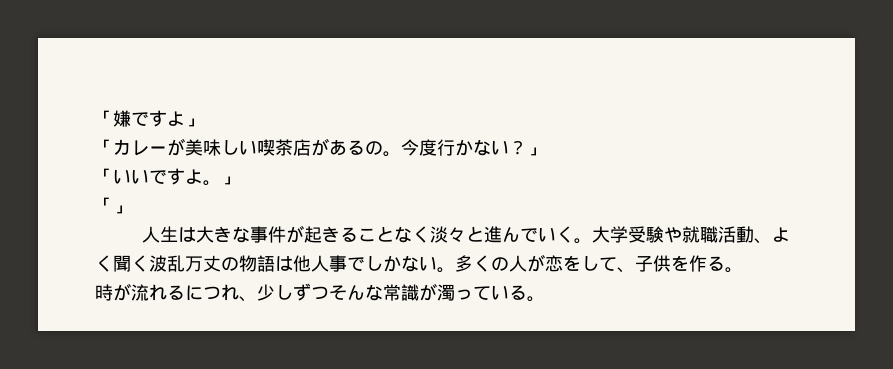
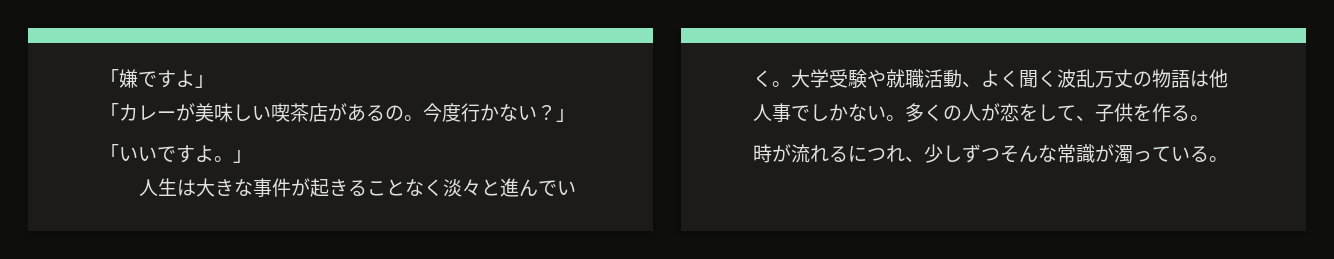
- 「」

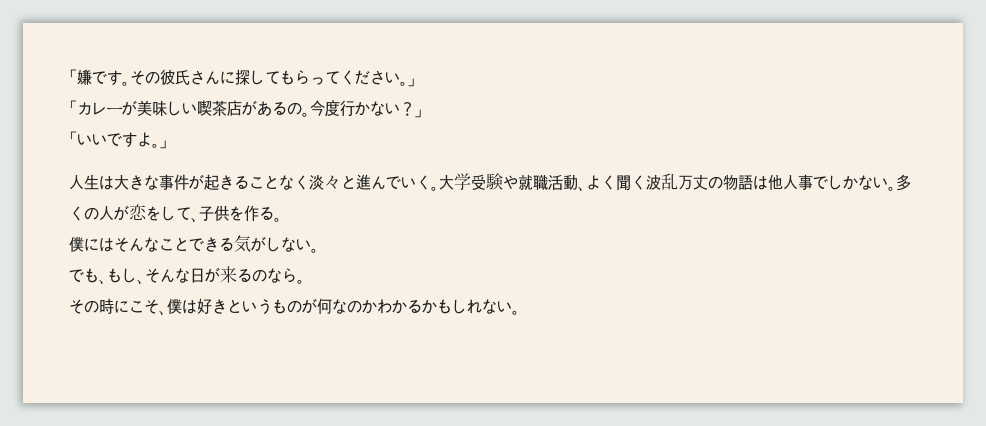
- 「嫌ですよ」
+ 「嫌です。その彼氏さんに探してもらってください。」
- 時が流れるにつれ、少しずつそんな常識が濁っている。
+ 僕にはそんなことできる気がしない。
+ でも、もし、そんな日が来るのなら。
+ その時にこそ、僕は好きというものが何なのかわかるかもしれない。

